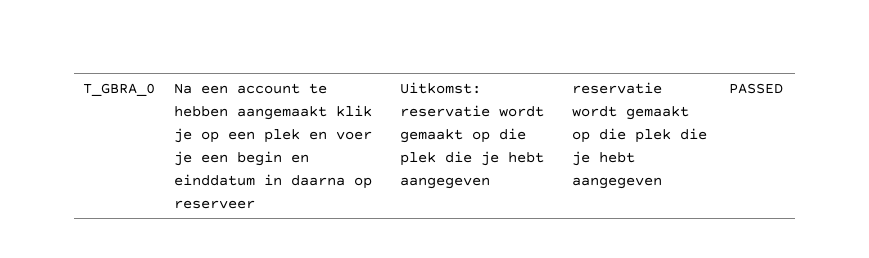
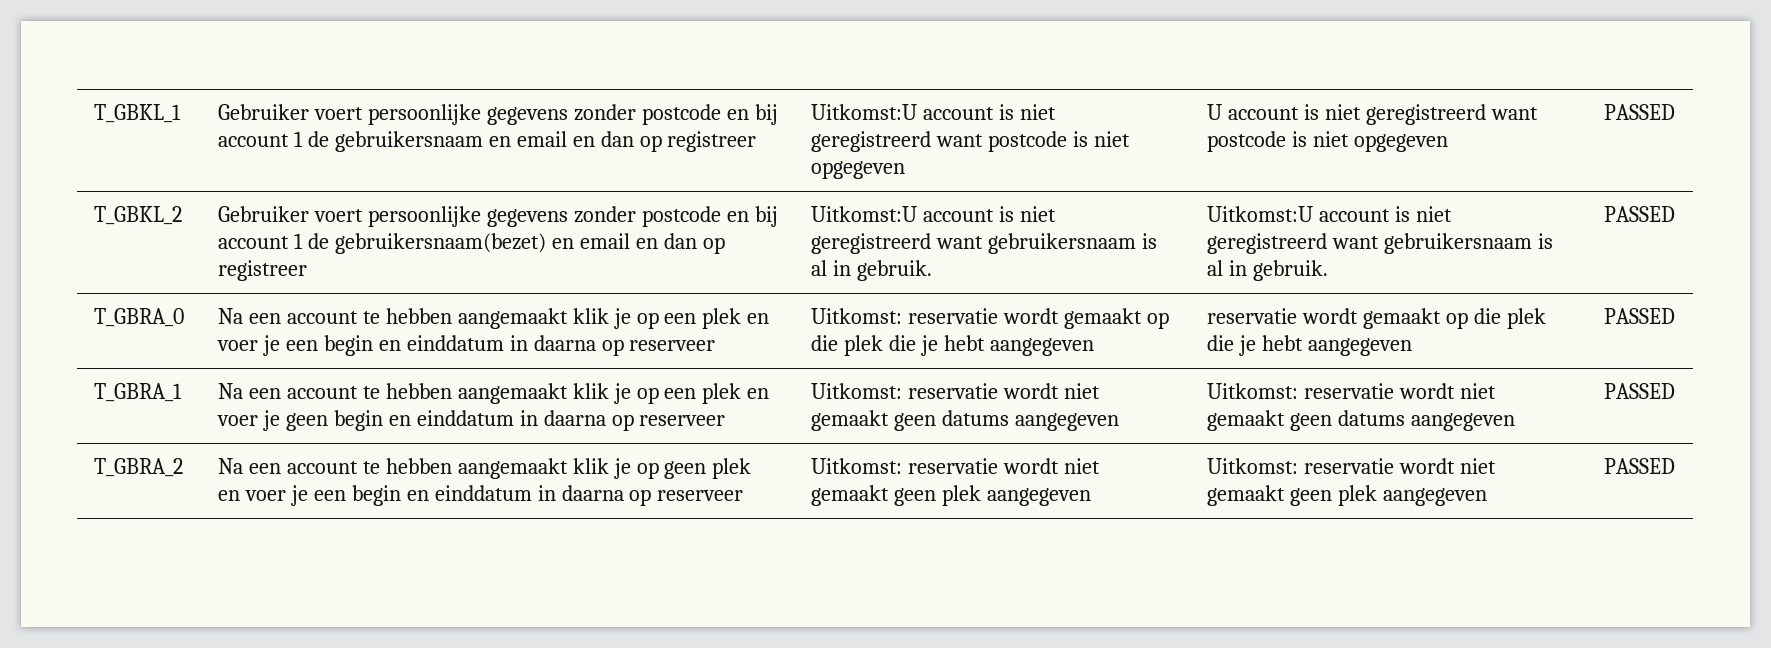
+ T_GBKL_1 | Gebruiker voert persoonlijke gegevens zonder postcode en bij account 1 de gebruikersnaam en email en dan op registreer | Uitkomst:U account is niet geregistreerd want postcode is niet opgegeven | U account is niet geregistreerd want postcode is niet opgegeven | PASSED
+ T_GBKL_2 | Gebruiker voert persoonlijke gegevens zonder postcode en bij account 1 de gebruikersnaam(bezet) en email en dan op registreer | Uitkomst:U account is niet geregistreerd want gebruikersnaam is al in gebruik. | Uitkomst:U account is niet geregistreerd want gebruikersnaam is al in gebruik. | PASSED
+ T_GBRA_1 | Na een account te hebben aangemaakt klik je op een plek en voer je geen begin en einddatum in daarna op reserveer | Uitkomst: reservatie wordt niet gemaakt geen datums aangegeven | Uitkomst: reservatie wordt niet gemaakt geen datums aangegeven | PASSED
+ T_GBRA_2 | Na een account te hebben aangemaakt klik je op geen plek en voer je een begin en einddatum in daarna op reserveer | Uitkomst: reservatie wordt niet gemaakt geen plek aangegeven | Uitkomst: reservatie wordt niet gemaakt geen plek aangegeven | PASSED

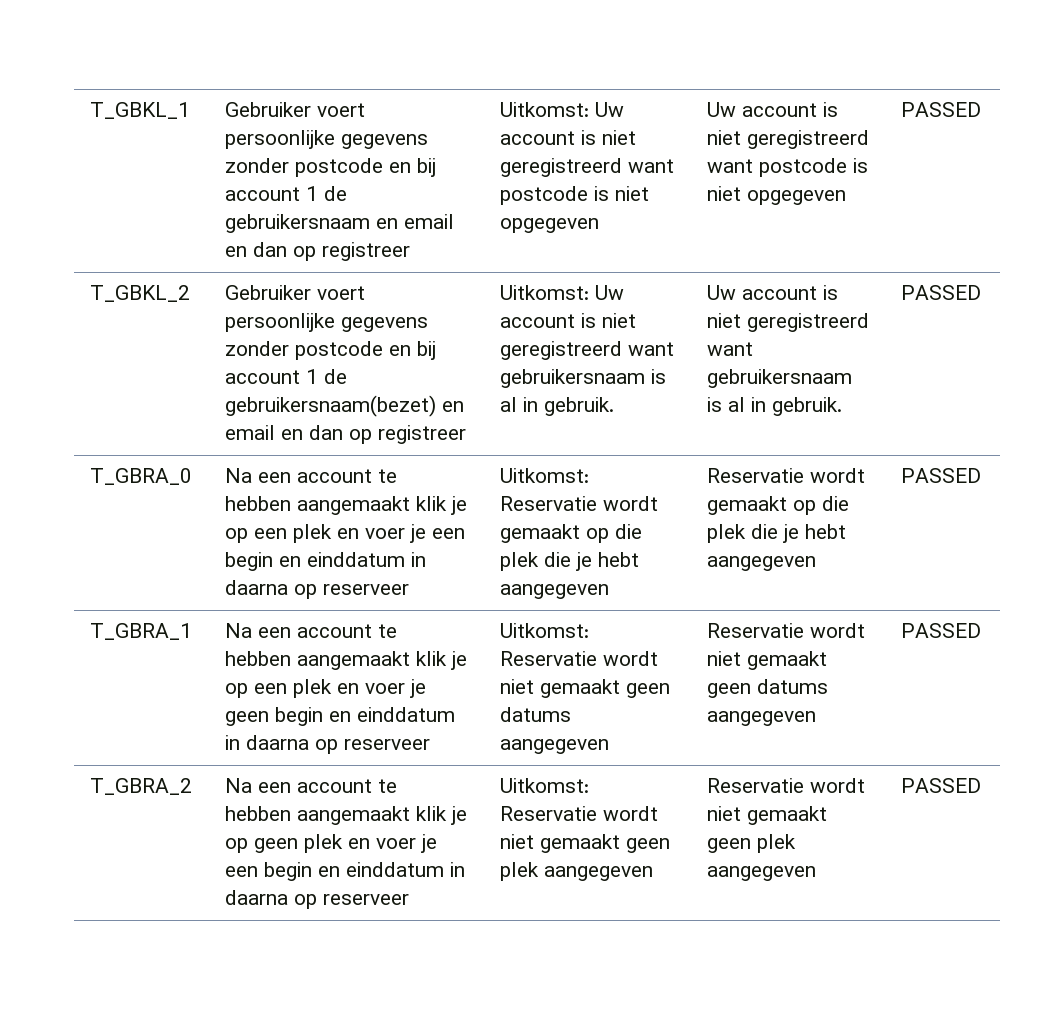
- Uitkomst:U account is niet geregistreerd want postcode is niet opgegeven | U account is niet geregistreerd want postcode is niet opgegeven
+ Uitkomst: Uw account is niet geregistreerd want postcode is niet opgegeven | Uw account is niet geregistreerd want postcode is niet opgegeven
- Gebruiker voert persoonlijke gegevens zonder postcode en bij account 1 de gebruikersnaam(bezet) en email en dan op registreer | Uitkomst:U account is niet geregistreerd want gebruikersnaam is al in gebruik. | Uitkomst:U account is niet geregistreerd want gebruikersnaam is al in gebruik.
+ Gebruiker voert persoonlijke gegevens zonder postcode en bij account 1 de gebruikersnaam(bezet) en email en dan op registreer | Uitkomst: Uw account is niet geregistreerd want gebruikersnaam is al in gebruik. | Uw account is niet geregistreerd want gebruikersnaam is al in gebruik.
- Uitkomst: reservatie wordt gemaakt op die plek die je hebt aangegeven | reservatie wordt gemaakt op die plek die je hebt aangegeven
+ Uitkomst: Reservatie wordt gemaakt op die plek die je hebt aangegeven | Reservatie wordt gemaakt op die plek die je hebt aangegeven
- T_GBRA_1 | Na een account te hebben aangemaakt klik je op een plek en voer je geen begin en einddatum in daarna op reserveer | Uitkomst: reservatie wordt niet gemaakt geen datums aangegeven | Uitkomst: reservatie wordt niet gemaakt geen datums aangegeven | PASSED
+ T_GBRA_1 | Na een account te hebben aangemaakt klik je op een plek en voer je geen begin en einddatum in daarna op reserveer | Uitkomst: Reservatie wordt niet gemaakt geen datums aangegeven | Reservatie wordt niet gemaakt geen datums aangegeven | PASSED
- T_GBRA_2 | Na een account te hebben aangemaakt klik je op geen plek en voer je een begin en einddatum in daarna op reserveer | Uitkomst: reservatie wordt niet gemaakt geen plek aangegeven | Uitkomst: reservatie wordt niet gemaakt geen plek aangegeven | PASSED
+ T_GBRA_2 | Na een account te hebben aangemaakt klik je op geen plek en voer je een begin en einddatum in daarna op reserveer | Uitkomst: Reservatie wordt niet gemaakt geen plek aangegeven | Reservatie wordt niet gemaakt geen plek aangegeven | PASSED

